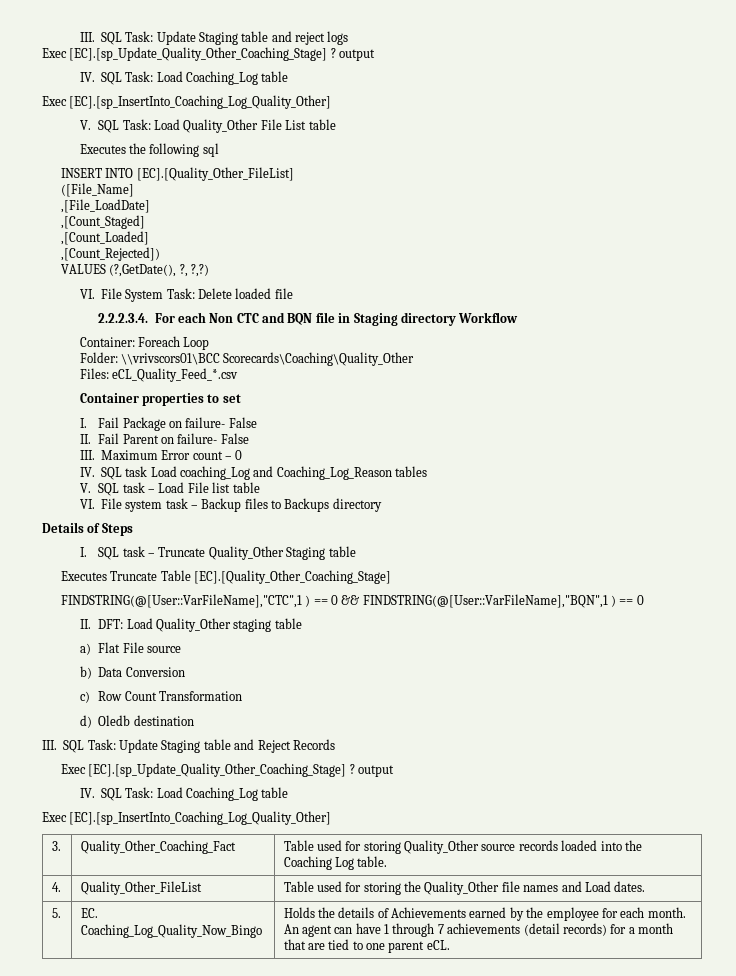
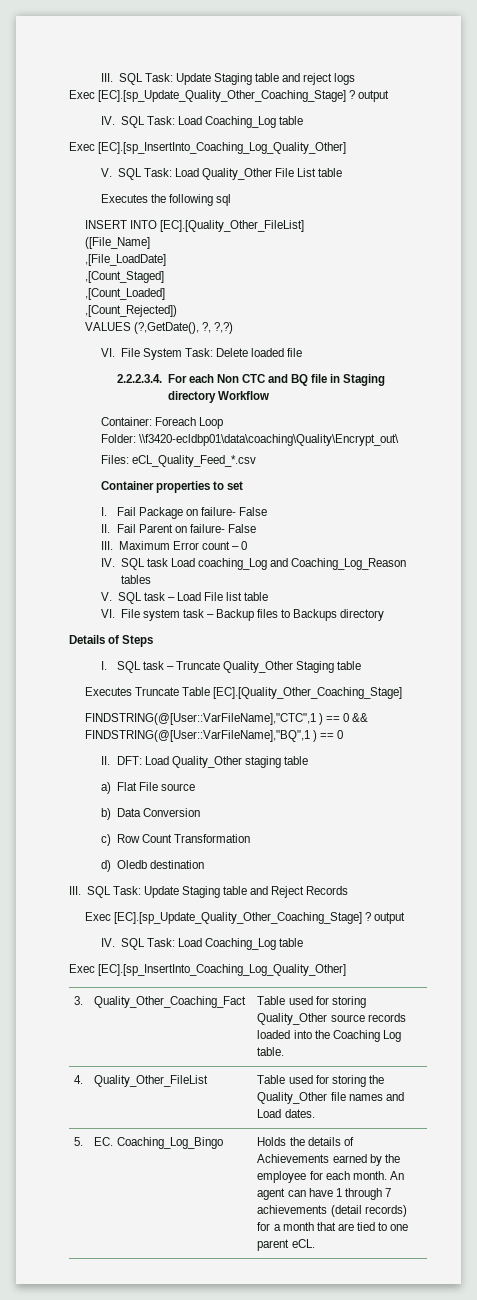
- 2.2.2.3.4. For each Non CTC and BQN file in Staging directory Workflow
+ 2.2.2.3.4. For each Non CTC and BQ file in Staging directory Workflow
- Folder: \\vrivscors01\BCC Scorecards\Coaching\Quality_Other
+ Folder: \\f3420-ecldbp01\data\coaching\Quality\Encrypt_out\
- FINDSTRING(@[User::VarFileName],"CTC",1 ) == 0 && FINDSTRING(@[User::VarFileName],"BQN",1 ) == 0
+ FINDSTRING(@[User::VarFileName],"CTC",1 ) == 0 && FINDSTRING(@[User::VarFileName],"BQ",1 ) == 0
- 5. | EC. Coaching_Log_Quality_Now_Bingo | Holds the details of Achievements earned by the employee for each month. An agent can have 1 through 7 achievements (detail records) for a month that are tied to one parent eCL.
+ 5. | EC. Coaching_Log_Bingo | Holds the details of Achievements earned by the employee for each month. An agent can have 1 through 7 achievements (detail records) for a month that are tied to one parent eCL.

